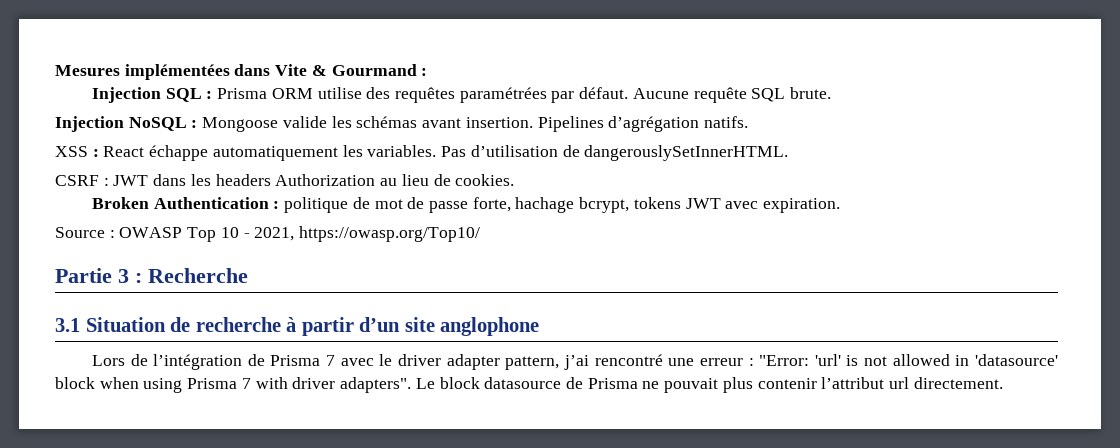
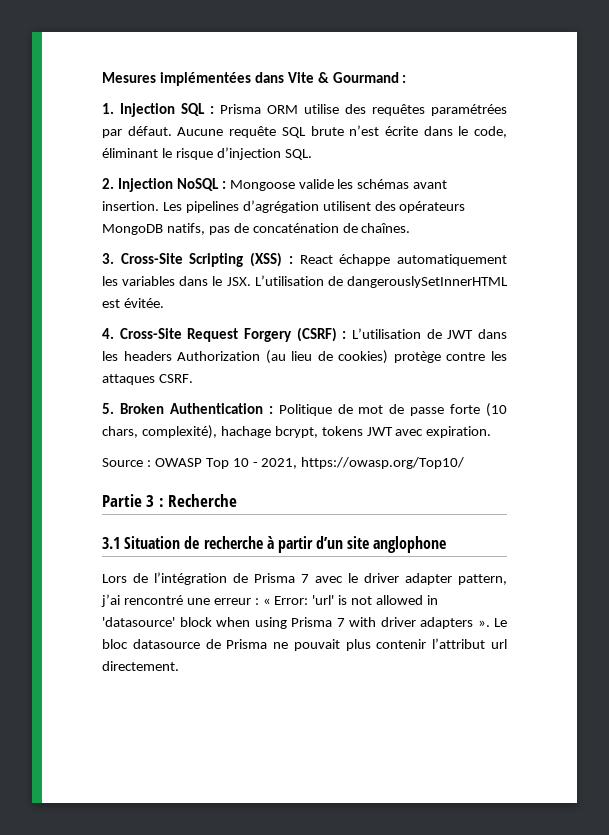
- Injection SQL : Prisma ORM utilise des requêtes paramétrées par défaut.
+ 1. Injection SQL : Prisma ORM utilise des requêtes paramétrées par défaut.
- Aucune requête SQL brute.
- Injection NoSQL : Mongoose valide les schémas avant insertion.
+ Aucune requête SQL brute n’est écrite dans le code, éliminant le risque d’injection SQL.
+ 2. Injection NoSQL : Mongoose valide les schémas avant insertion.
- Pipelines d’agrégation natifs.
- XSS : React échappe automatiquement les variables. Pas d’utilisation de dangerouslySetInnerHTML.
- CSRF : JWT dans les headers Authorization au lieu de cookies.
- Broken Authentication : politique de mot de passe forte, hachage bcrypt, tokens JWT avec expiration.
+ Les pipelines d’agrégation utilisent des opérateurs MongoDB natifs, pas de concaténation de chaînes.
+ 3. Cross-Site Scripting (XSS) : React échappe automatiquement les variables dans le JSX. L’utilisation de dangerouslySetInnerHTML est évitée.
+ 4. Cross-Site Request Forgery (CSRF) : L’utilisation de JWT dans les headers Authorization (au lieu de cookies) protège contre les attaques CSRF.
+ 5. Broken Authentication : Politique de mot de passe forte (10 chars, complexité), hachage bcrypt, tokens JWT avec expiration.
- Lors de l’intégration de Prisma 7 avec le driver adapter pattern, j’ai rencontré une erreur : "Error: 'url' is not allowed in 'datasource' block when using Prisma 7 with driver adapters". Le block datasource de Prisma ne pouvait plus contenir l’attribut url directement.
+ Lors de l’intégration de Prisma 7 avec le driver adapter pattern, j’ai rencontré une erreur : « Error: 'url' is not allowed in 'datasource' block when using Prisma 7 with driver adapters ». Le bloc datasource de Prisma ne pouvait plus contenir l’attribut url directement.

